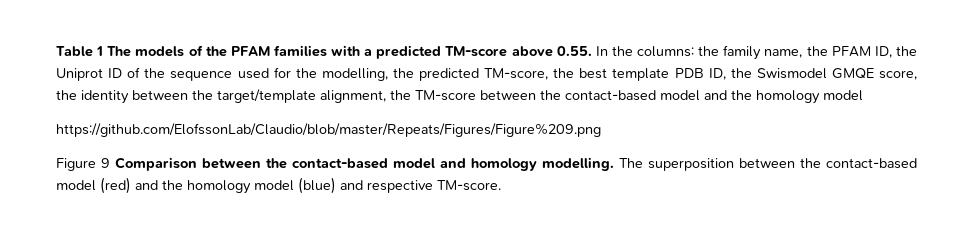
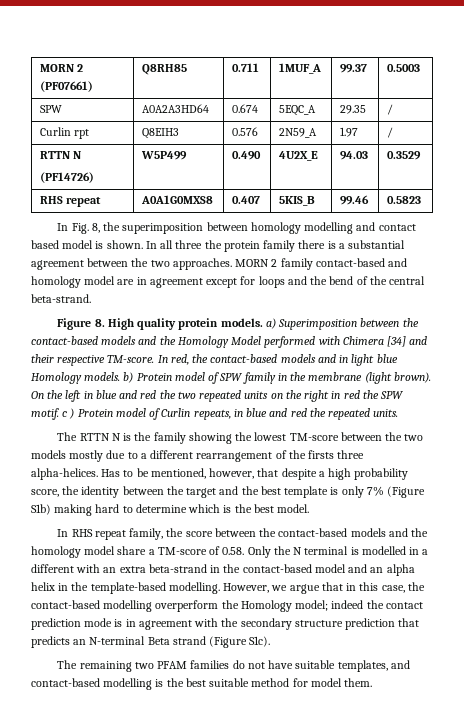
- Table 1 The models of the PFAM families with a predicted TM-score above 0.55. In the columns: the family name, the PFAM ID, the Uniprot ID of the sequence used for the modelling, the predicted TM-score, the best template PDB ID, the Swismodel GMQE score, the identity between the target/template alignment, the TM-score between the contact-based model and the homology model
- https://github.com/ElofssonLab/Claudio/blob/master/Repeats/Figures/Figure%209.png
- Figure 9 Comparison between the contact-based model and homology modelling. The superposition between the contact-based model (red) and the homology model (blue) and respective TM-score.
+ MORN 2 (PF07661) | Q8RH85 | 0.711 | 1MUF_A | 99.37 | 0.5003
+ SPW | A0A2A3HD64 | 0.674 | 5EQC_A | 29.35 | /
+ Curlin rpt | Q8EIH3 | 0.576 | 2N59_A | 1.97 | /
+ RTTN N
+ (PF14726) | W5P499 | 0.490 | 4U2X_E | 94.03 | 0.3529
+ RHS repeat | A0A1G0MXS8 | 0.407 | 5KIS_B | 99.46 | 0.5823
+ In Fig. 8, the superimposition between homology modelling and contact based model is shown. In all three the protein family there is a substantial agreement between the two approaches. MORN 2 family contact-based and homology model are in agreement except for loops and the bend of the central beta-strand.
+ Figure 8. High quality protein models. a) Superimposition between the contact-based models and the Homology Model performed with Chimera [34] and their respective TM-score. In red, the contact-based models and in light blue Homology models. b) Protein model of SPW family in the membrane (light brown). On the left in blue and red the two repeated units on the right in red the SPW motif. c ) Protein model of Curlin repeats, in blue and red the repeated units.
+ The RTTN N is the family showing the lowest TM-score between the two models mostly due to a different rearrangement of the firsts three alpha-helices. Has to be mentioned, however, that despite a high probability score, the identity between the target and the best template is only 7% (Figure S1b) making hard to determine which is the best model.
+ In RHS repeat family, the score between the contact-based models and the homology model share a TM-score of 0.58. Only the N terminal is modelled in a different with an extra beta-strand in the contact-based model and an alpha helix in the template-based modelling. However, we argue that in this case, the contact-based modelling overperform the Homology model; indeed the contact prediction mode is in agreement with the secondary structure prediction that predicts an N-terminal Beta strand (Figure S1c).
+ The remaining two PFAM families do not have suitable templates, and contact-based modelling is the best suitable method for model them.

